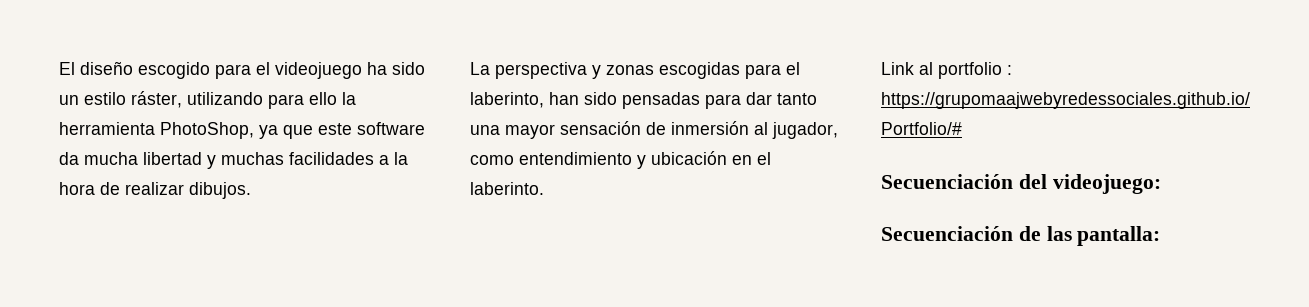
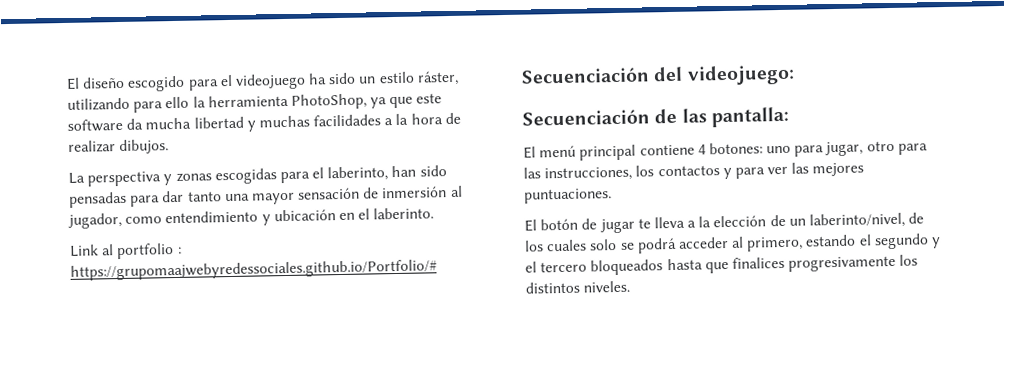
+ El menú principal contiene 4 botones: uno para jugar, otro para las instrucciones, los contactos y para ver las mejores puntuaciones.
+ El botón de jugar te lleva a la elección de un laberinto/nivel, de los cuales solo se podrá acceder al primero, estando el segundo y el tercero bloqueados hasta que finalices progresivamente los distintos niveles.

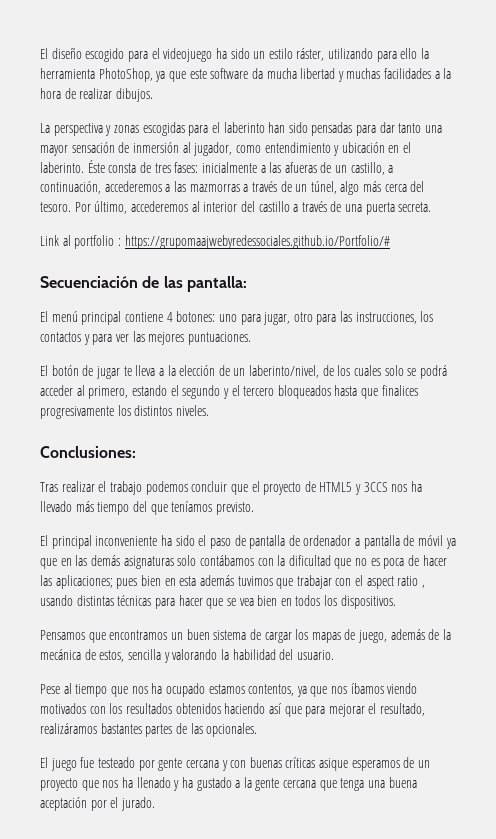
- La perspectiva y zonas escogidas para el laberinto, han sido pensadas para dar tanto una mayor sensación de inmersión al jugador, como entendimiento y ubicación en el laberinto.
+ La perspectiva y zonas escogidas para el laberinto han sido pensadas para dar tanto una mayor sensación de inmersión al jugador, como entendimiento y ubicación en el laberinto. Éste consta de tres fases: inicialmente a las afueras de un castillo, a continuación, accederemos a las mazmorras a través de un túnel, algo más cerca del tesoro. Por último, accederemos al interior del castillo a través de una puerta secreta.
- Secuenciación del videojuego:
+ Conclusiones:
+ Tras realizar el trabajo podemos concluir que el proyecto de HTML5 y 3CCS nos ha llevado más tiempo del que teníamos previsto.
+ El principal inconveniente ha sido el paso de pantalla de ordenador a pantalla de móvil ya que en las demás asignaturas solo contábamos con la dificultad que no es poca de hacer las aplicaciones; pues bien en esta además tuvimos que trabajar con el aspect ratio , usando distintas técnicas para hacer que se vea bien en todos los dispositivos.
+ Pensamos que encontramos un buen sistema de cargar los mapas de juego, además de la mecánica de estos, sencilla y valorando la habilidad del usuario.
+ Pese al tiempo que nos ha ocupado estamos contentos, ya que nos íbamos viendo motivados con los resultados obtenidos haciendo así que para mejorar el resultado, realizáramos bastantes partes de las opcionales.
+ El juego fue testeado por gente cercana y con buenas críticas asique esperamos de un proyecto que nos ha llenado y ha gustado a la gente cercana que tenga una buena aceptación por el jurado.

